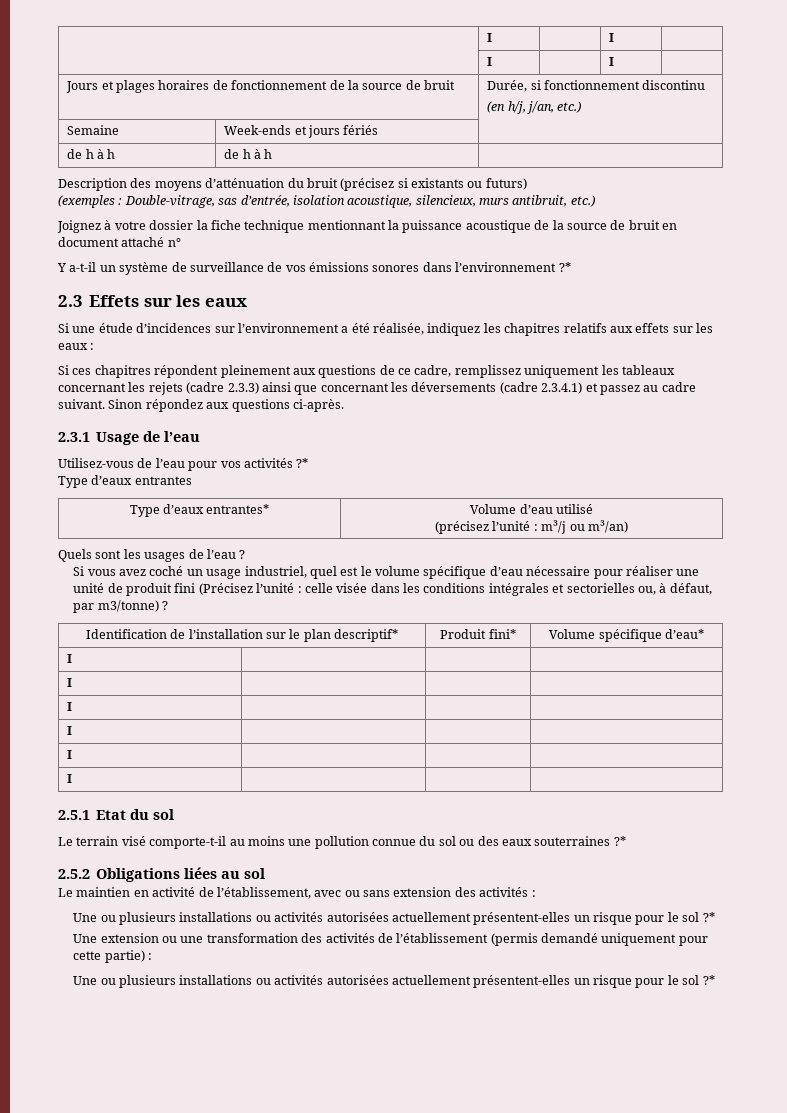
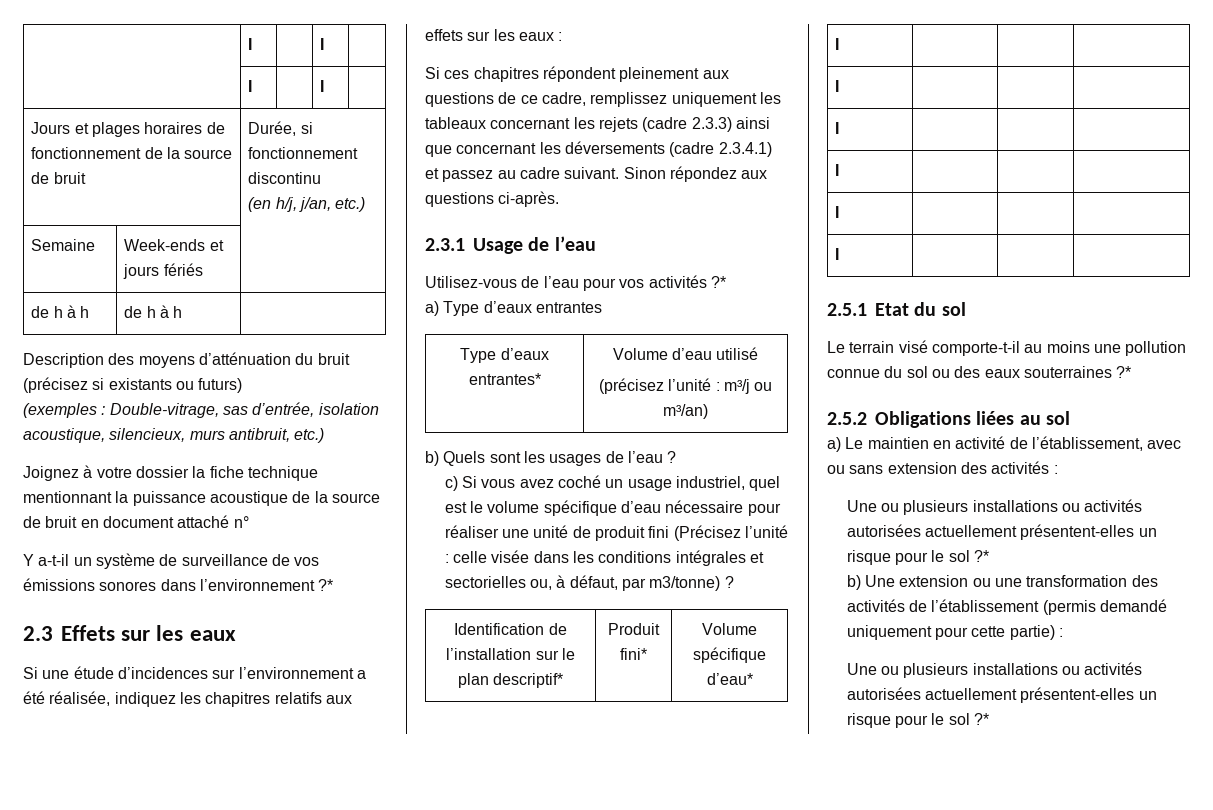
- Type d’eaux entrantes
+ a) Type d’eaux entrantes
- Quels sont les usages de l’eau ?
+ b) Quels sont les usages de l’eau ?
- Si vous avez coché un usage industriel, quel est le volume spécifique d’eau nécessaire pour réaliser une unité de produit fini (Précisez l’unité : celle visée dans les conditions intégrales et sectorielles ou, à défaut, par m3/tonne) ?
+ c) Si vous avez coché un usage industriel, quel est le volume spécifique d’eau nécessaire pour réaliser une unité de produit fini (Précisez l’unité : celle visée dans les conditions intégrales et sectorielles ou, à défaut, par m3/tonne) ?
- Le maintien en activité de l’établissement, avec ou sans extension des activités :
+ a) Le maintien en activité de l’établissement, avec ou sans extension des activités :
- Une extension ou une transformation des activités de l’établissement (permis demandé uniquement pour cette partie) :
+ b) Une extension ou une transformation des activités de l’établissement (permis demandé uniquement pour cette partie) :

